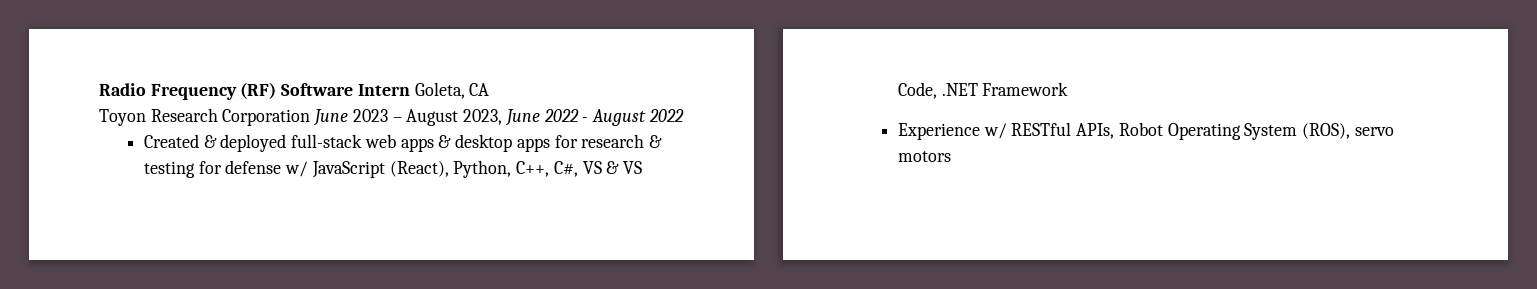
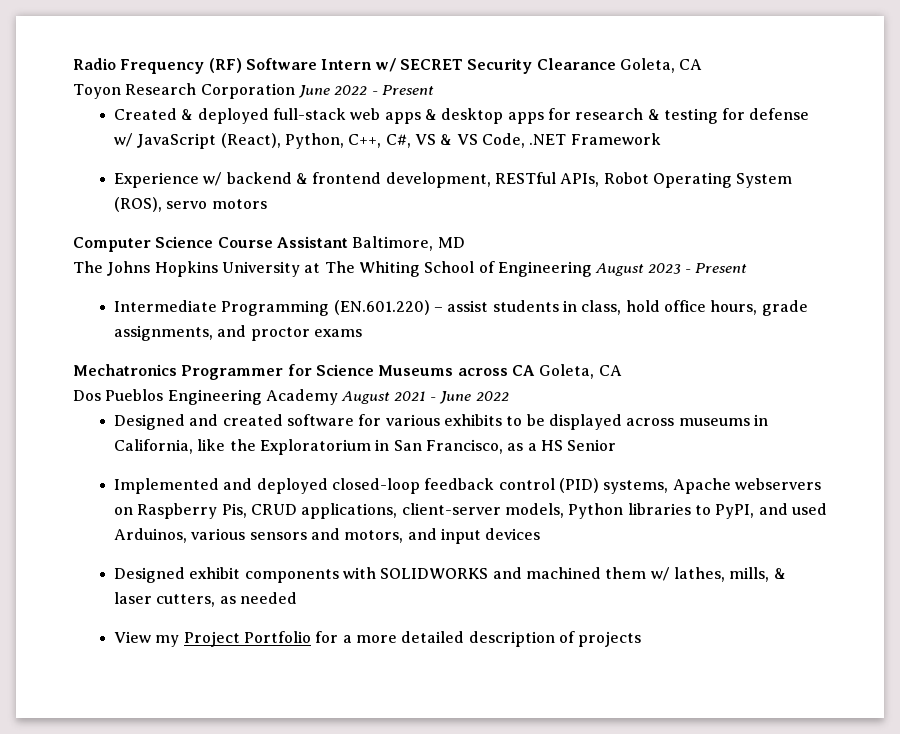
- Radio Frequency (RF) Software Intern Goleta, CA
+ Radio Frequency (RF) Software Intern w/ SECRET Security Clearance Goleta, CA
- Toyon Research Corporation June 2023 – August 2023, June 2022 - August 2022
+ Toyon Research Corporation June 2022 - Present
- Experience w/ RESTful APIs, Robot Operating System (ROS), servo motors
+ Experience w/ backend & frontend development, RESTful APIs, Robot Operating System (ROS), servo motors
+ Computer Science Course Assistant Baltimore, MD
+ The Johns Hopkins University at The Whiting School of Engineering August 2023 - Present
+ Intermediate Programming (EN.601.220) – assist students in class, hold office hours, grade assignments, and proctor exams
+ Mechatronics Programmer for Science Museums across CA Goleta, CA
+ Dos Pueblos Engineering Academy August 2021 - June 2022
+ Designed and created software for various exhibits to be displayed across museums in California, like the Exploratorium in San Francisco, as a HS Senior
+ Implemented and deployed closed-loop feedback control (PID) systems, Apache webservers on Raspberry Pis, CRUD applications, client-server models, Python libraries to PyPI, and used Arduinos, various sensors and motors, and input devices
+ Designed exhibit components with SOLIDWORKS and machined them w/ lathes, mills, & laser cutters, as needed
+ View my Project Portfolio for a more detailed description of projects

